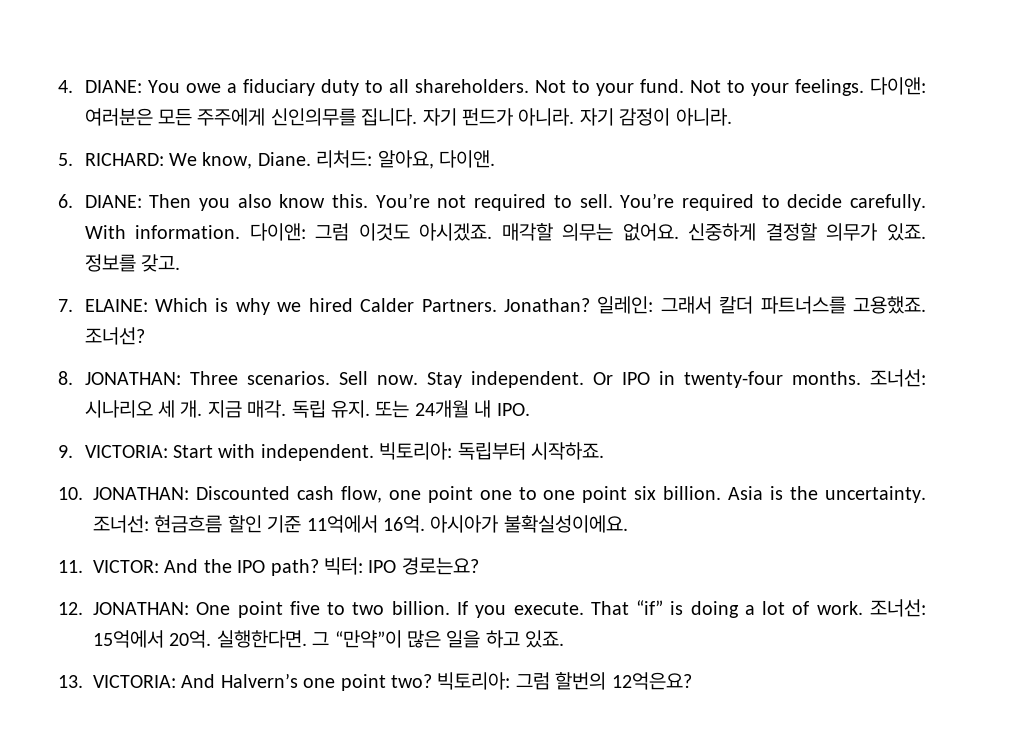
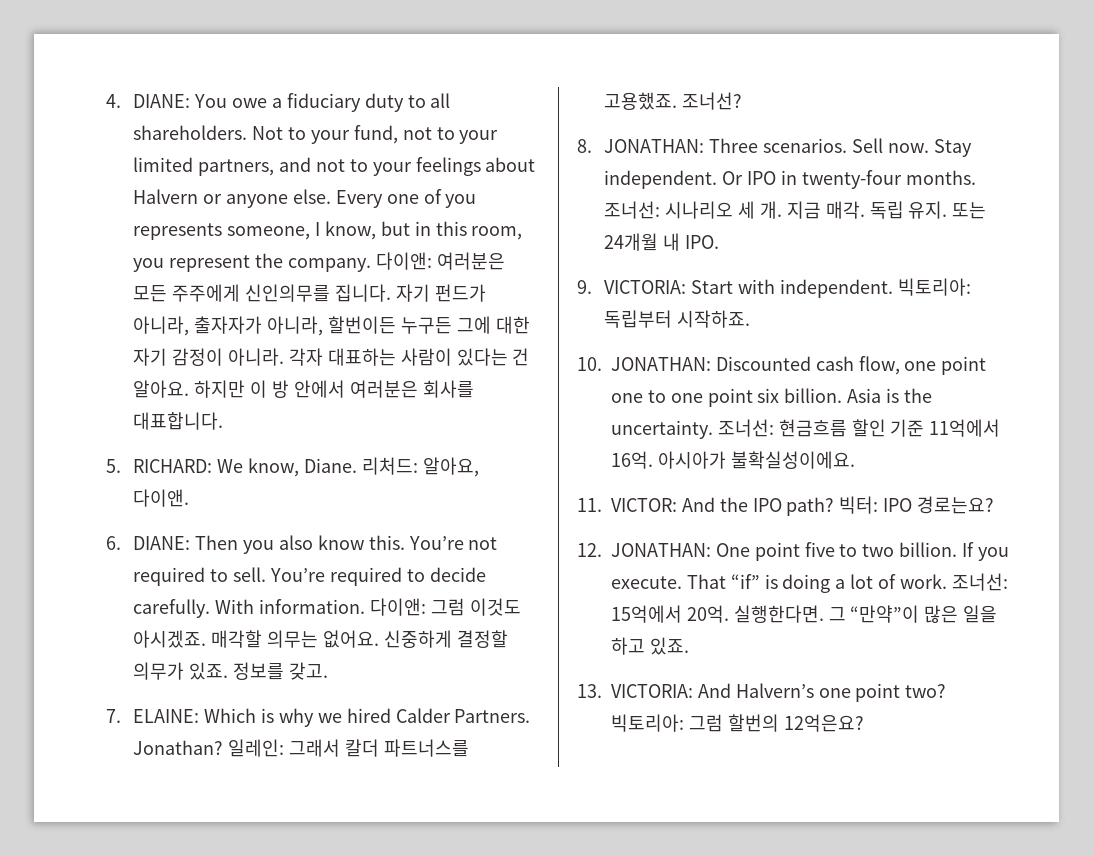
- Not to your fund. Not to your feelings.
+ Not to your fund, not to your limited partners, and not to your feelings about Halvern or anyone else. Every one of you represents someone, I know, but in this room, you represent the company.
- 자기 펀드가 아니라. 자기 감정이 아니라.
+ 자기 펀드가 아니라, 출자자가 아니라, 할번이든 누구든 그에 대한 자기 감정이 아니라. 각자 대표하는 사람이 있다는 건 알아요. 하지만 이 방 안에서 여러분은 회사를 대표합니다.

